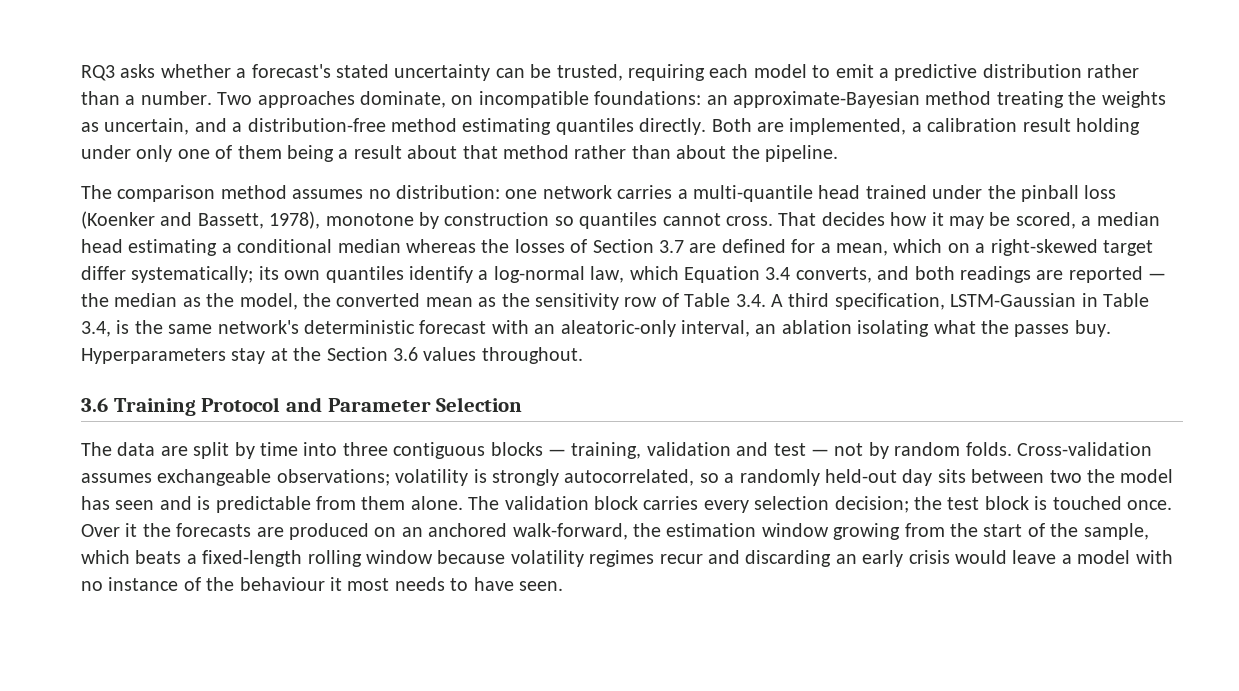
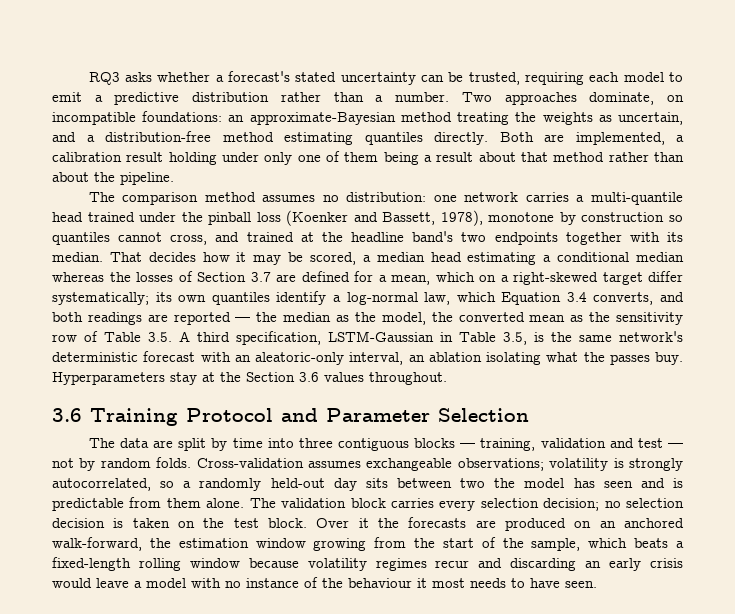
- The comparison method assumes no distribution: one network carries a multi-quantile head trained under the pinball loss (Koenker and Bassett, 1978), monotone by construction so quantiles cannot cross.
+ The comparison method assumes no distribution: one network carries a multi-quantile head trained under the pinball loss (Koenker and Bassett, 1978), monotone by construction so quantiles cannot cross, and trained at the headline band's two endpoints together with its median.
- its own quantiles identify a log-normal law, which Equation 3.4 converts, and both readings are reported — the median as the model, the converted mean as the sensitivity row of Table 3.4. A third specification, LSTM-Gaussian in Table 3.4, is the same network's deterministic forecast with an aleatoric-only interval, an ablation isolating what the passes buy.
+ its own quantiles identify a log-normal law, which Equation 3.4 converts, and both readings are reported — the median as the model, the converted mean as the sensitivity row of Table 3.5. A third specification, LSTM-Gaussian in Table 3.5, is the same network's deterministic forecast with an aleatoric-only interval, an ablation isolating what the passes buy.
- The validation block carries every selection decision; the test block is touched once.
+ The validation block carries every selection decision; no selection decision is taken on the test block.

